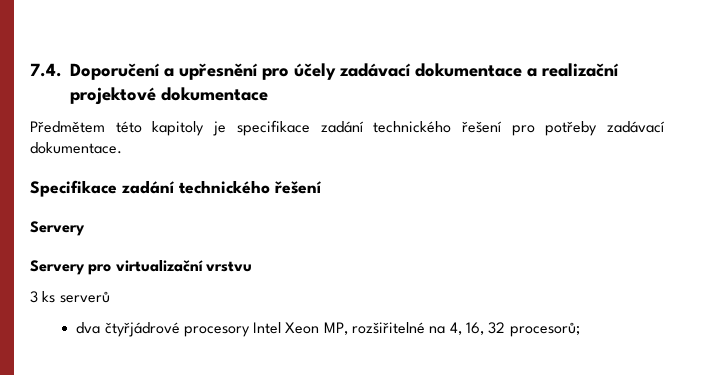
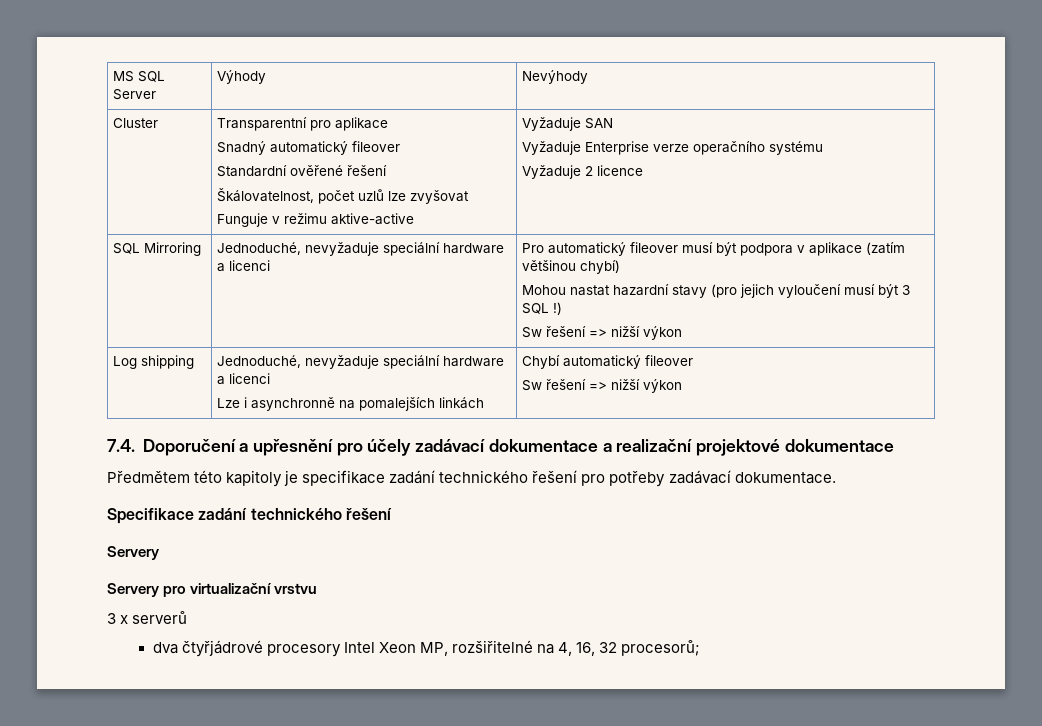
+ MS SQL Server | Výhody | Nevýhody
+ Cluster | Transparentní pro aplikace
+ Snadný automatický fileover
+ Standardní ověřené řešení
+ Škálovatelnost, počet uzlů lze zvyšovat
+ Funguje v režimu aktive-active | Vyžaduje SAN
+ Vyžaduje Enterprise verze operačního systému
+ Vyžaduje 2 licence
+ SQL Mirroring | Jednoduché, nevyžaduje speciální hardware a licenci | Pro automatický fileover musí být podpora v aplikace (zatím většinou chybí)
+ Mohou nastat hazardní stavy (pro jejich vyloučení musí být 3 SQL !)
+ Sw řešení => nižší výkon
+ Log shipping | Jednoduché, nevyžaduje speciální hardware a licenci
+ Lze i asynchronně na pomalejších linkách | Chybí automatický fileover
+ Sw řešení => nižší výkon
- 3 ks serverů
+ 3 x serverů

